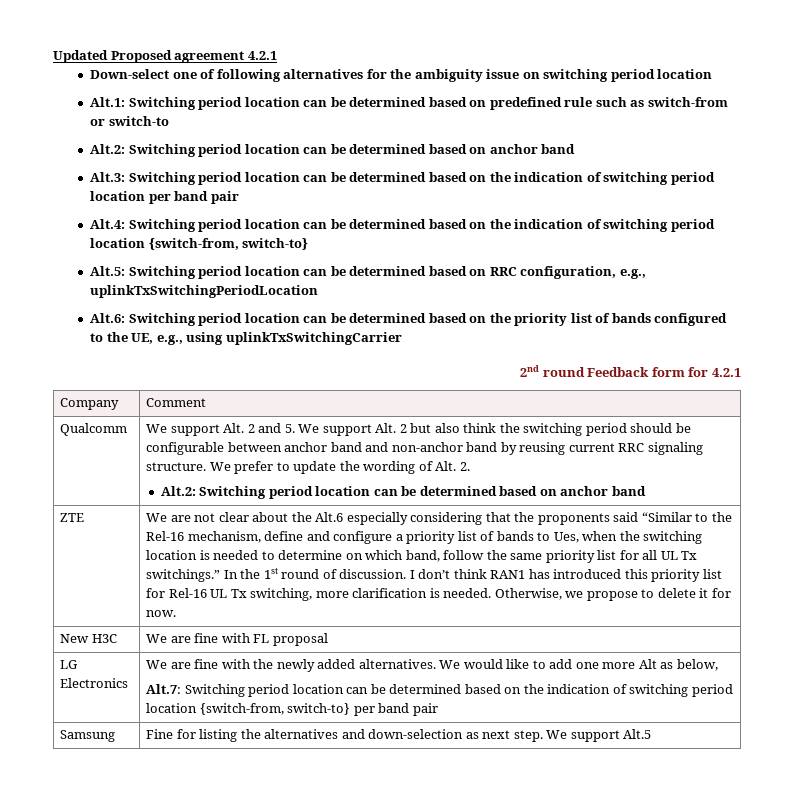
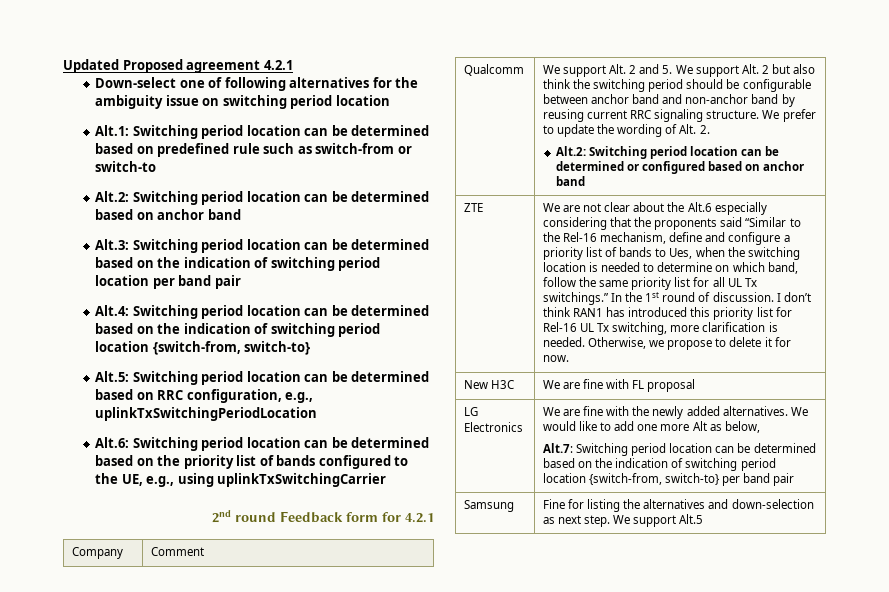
  We prefer to update the wording of Alt. 2.
- Alt.2: Switching period location can be determined based on anchor band
+ Alt.2: Switching period location can be determined or configured based on anchor band

